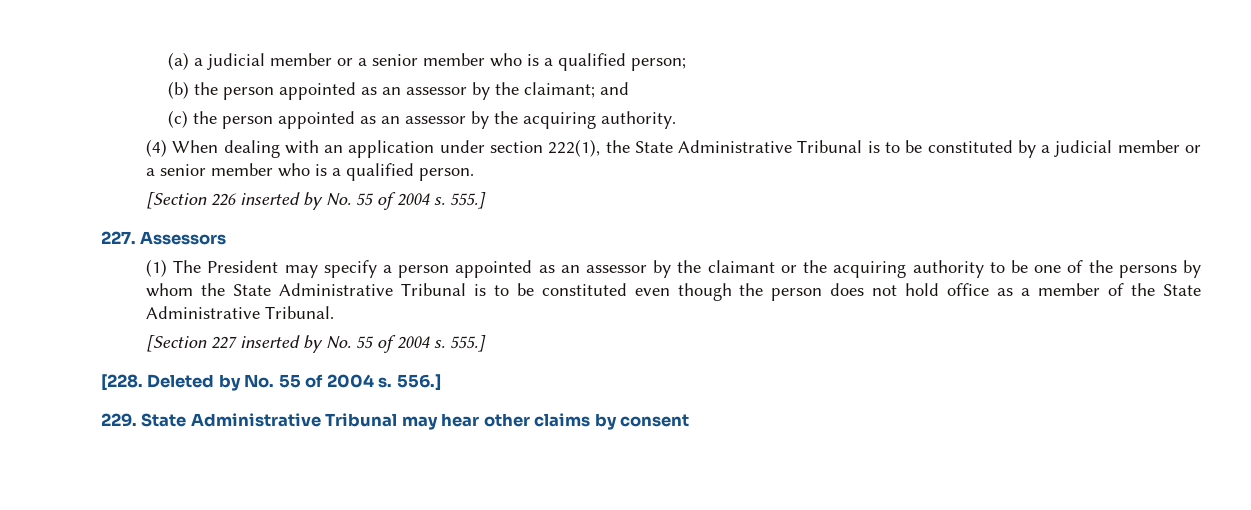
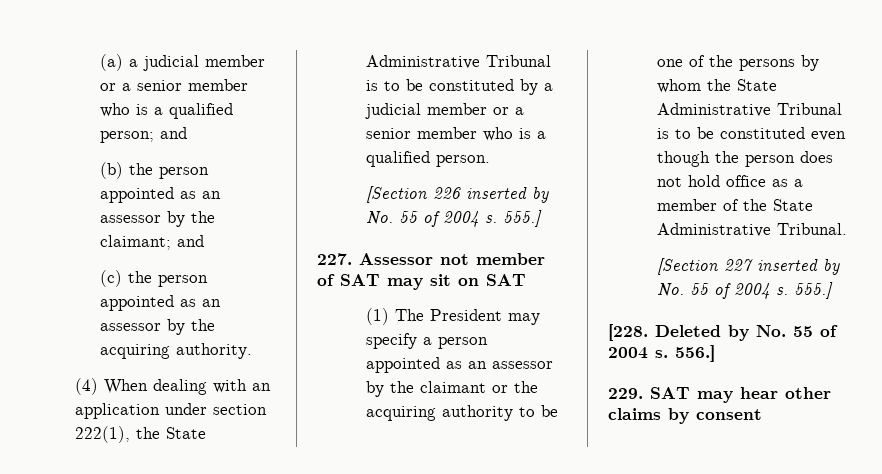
- (a) a judicial member or a senior member who is a qualified person;
+ (a) a judicial member or a senior member who is a qualified person; and
- 227. Assessors
+ 227. Assessor not member of SAT may sit on SAT
- 229. State Administrative Tribunal may hear other claims by consent
+ 229. SAT may hear other claims by consent

